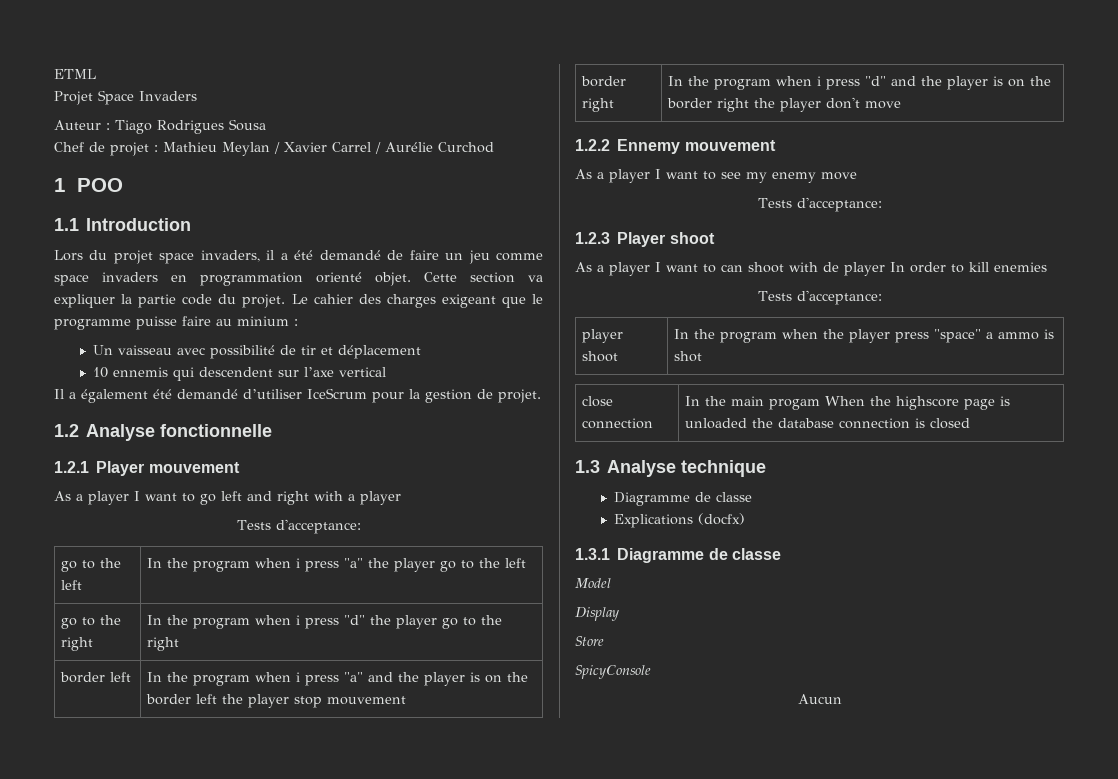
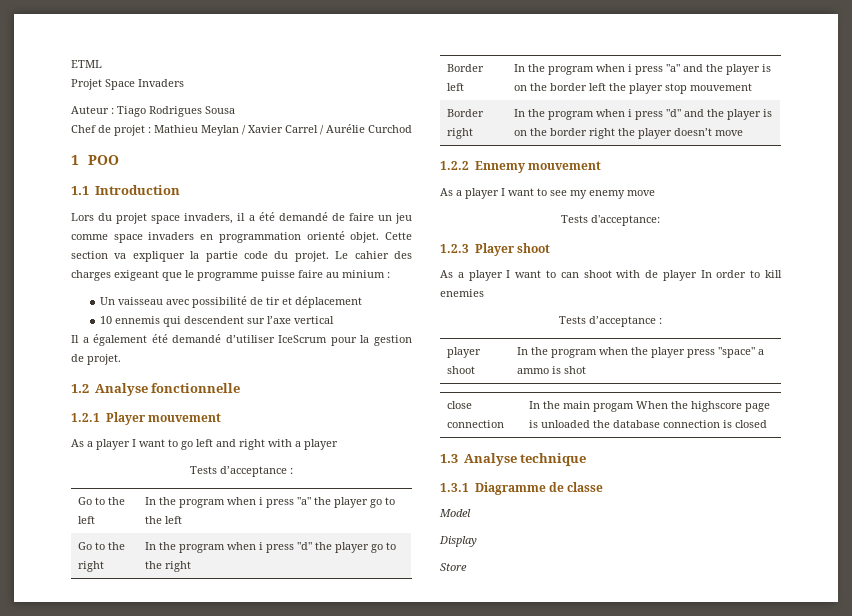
  As a player I want to go left and right with a player
- Tests d'acceptance:
- go to the left | In the program when i press "a" the player go to the left
+ Tests d’acceptance :
+ Go to the left | In the program when i press "a" the player go to the left
- go to the right | In the program when i press "d" the player go to the right
+ Go to the right | In the program when i press "d" the player go to the right
- border left | In the program when i press "a" and the player is on the border left the player stop mouvement
+ Border left | In the program when i press "a" and the player is on the border left the player stop mouvement
- border right | In the program when i press "d" and the player is on the border right the player don't move
+ Border right | In the program when i press "d" and the player is on the border right the player doesn’t move
  As a player I want to can shoot with de player In order to kill enemies
- Tests d'acceptance:
+ Tests d’acceptance :
  1.3 Analyse technique
- Diagramme de classe
- Explications (docfx)
- SpicyConsole
- Aucun

